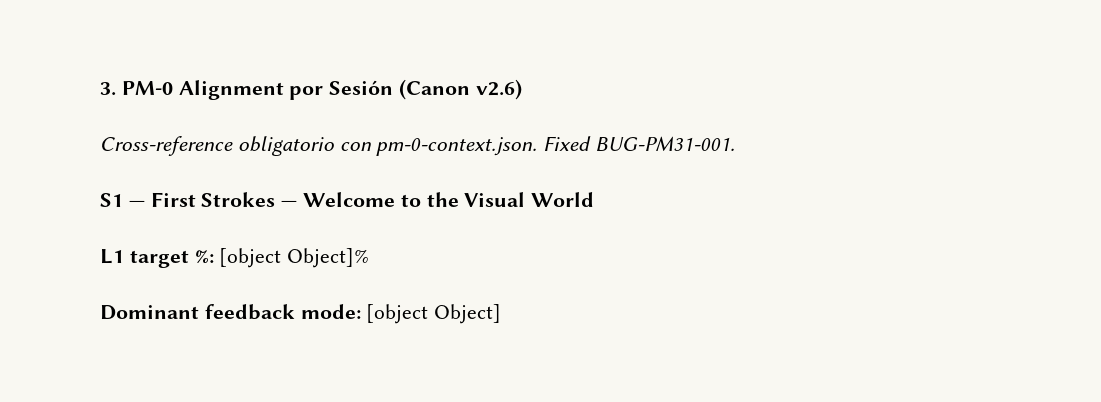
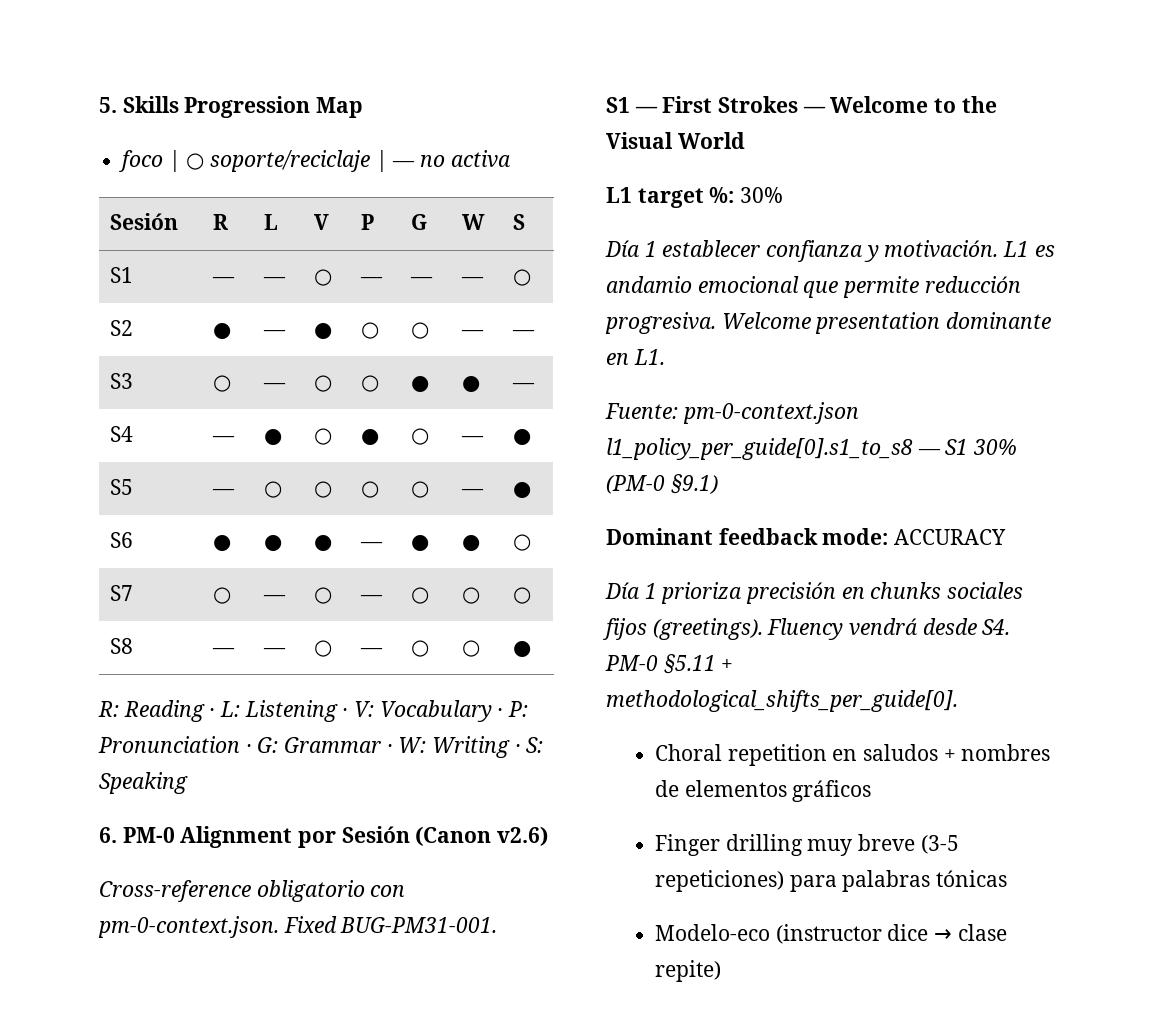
- 3. PM-0 Alignment por Sesión (Canon v2.6)
+ 5. Skills Progression Map
+ foco | ○ soporte/reciclaje | — no activa
+ Sesión | R | L | V | P | G | W | S
+ S1 | — | — | ○ | — | — | — | ○
+ S2 | ● | — | ● | ○ | ○ | — | —
+ S3 | ○ | — | ○ | ○ | ● | ● | —
+ S4 | — | ● | ○ | ● | ○ | — | ●
+ S5 | — | ○ | ○ | ○ | ○ | — | ●
+ S6 | ● | ● | ● | — | ● | ● | ○
+ S7 | ○ | — | ○ | — | ○ | ○ | ○
+ S8 | — | — | ○ | — | ○ | ○ | ●
+ R: Reading · L: Listening · V: Vocabulary · P: Pronunciation · G: Grammar · W: Writing · S: Speaking
+ 6. PM-0 Alignment por Sesión (Canon v2.6)
- L1 target %: [object Object]%
- Dominant feedback mode: [object Object]
+ L1 target %: 30%
+ Día 1 establecer confianza y motivación. L1 es andamio emocional que permite reducción progresiva. Welcome presentation dominante en L1.
+ Fuente: pm-0-context.json l1_policy_per_guide[0].s1_to_s8 — S1 30% (PM-0 §9.1)
+ Dominant feedback mode: ACCURACY
+ Día 1 prioriza precisión en chunks sociales fijos (greetings). Fluency vendrá desde S4. PM-0 §5.11 + methodological_shifts_per_guide[0].
+ Choral repetition en saludos + nombres de elementos gráficos
+ Finger drilling muy breve (3-5 repeticiones) para palabras tónicas
+ Modelo-eco (instructor dice → clase repite)

